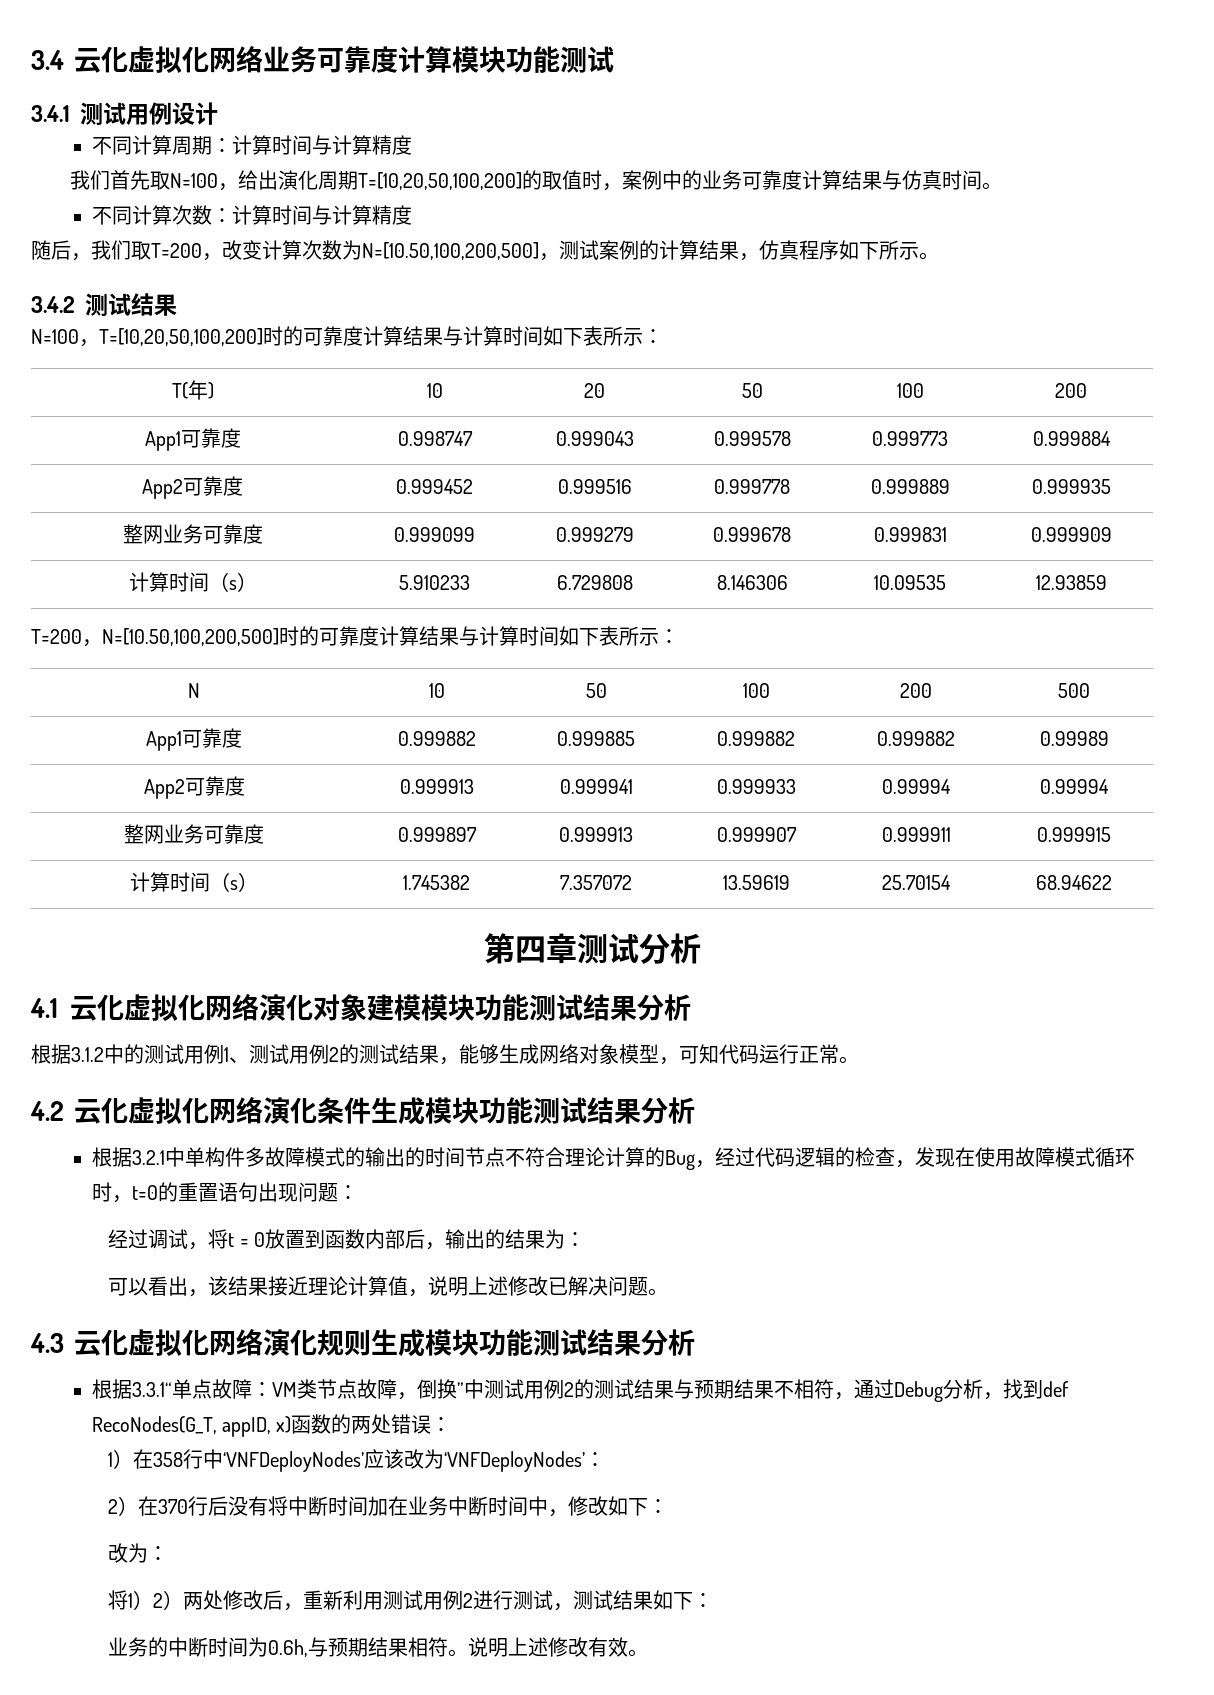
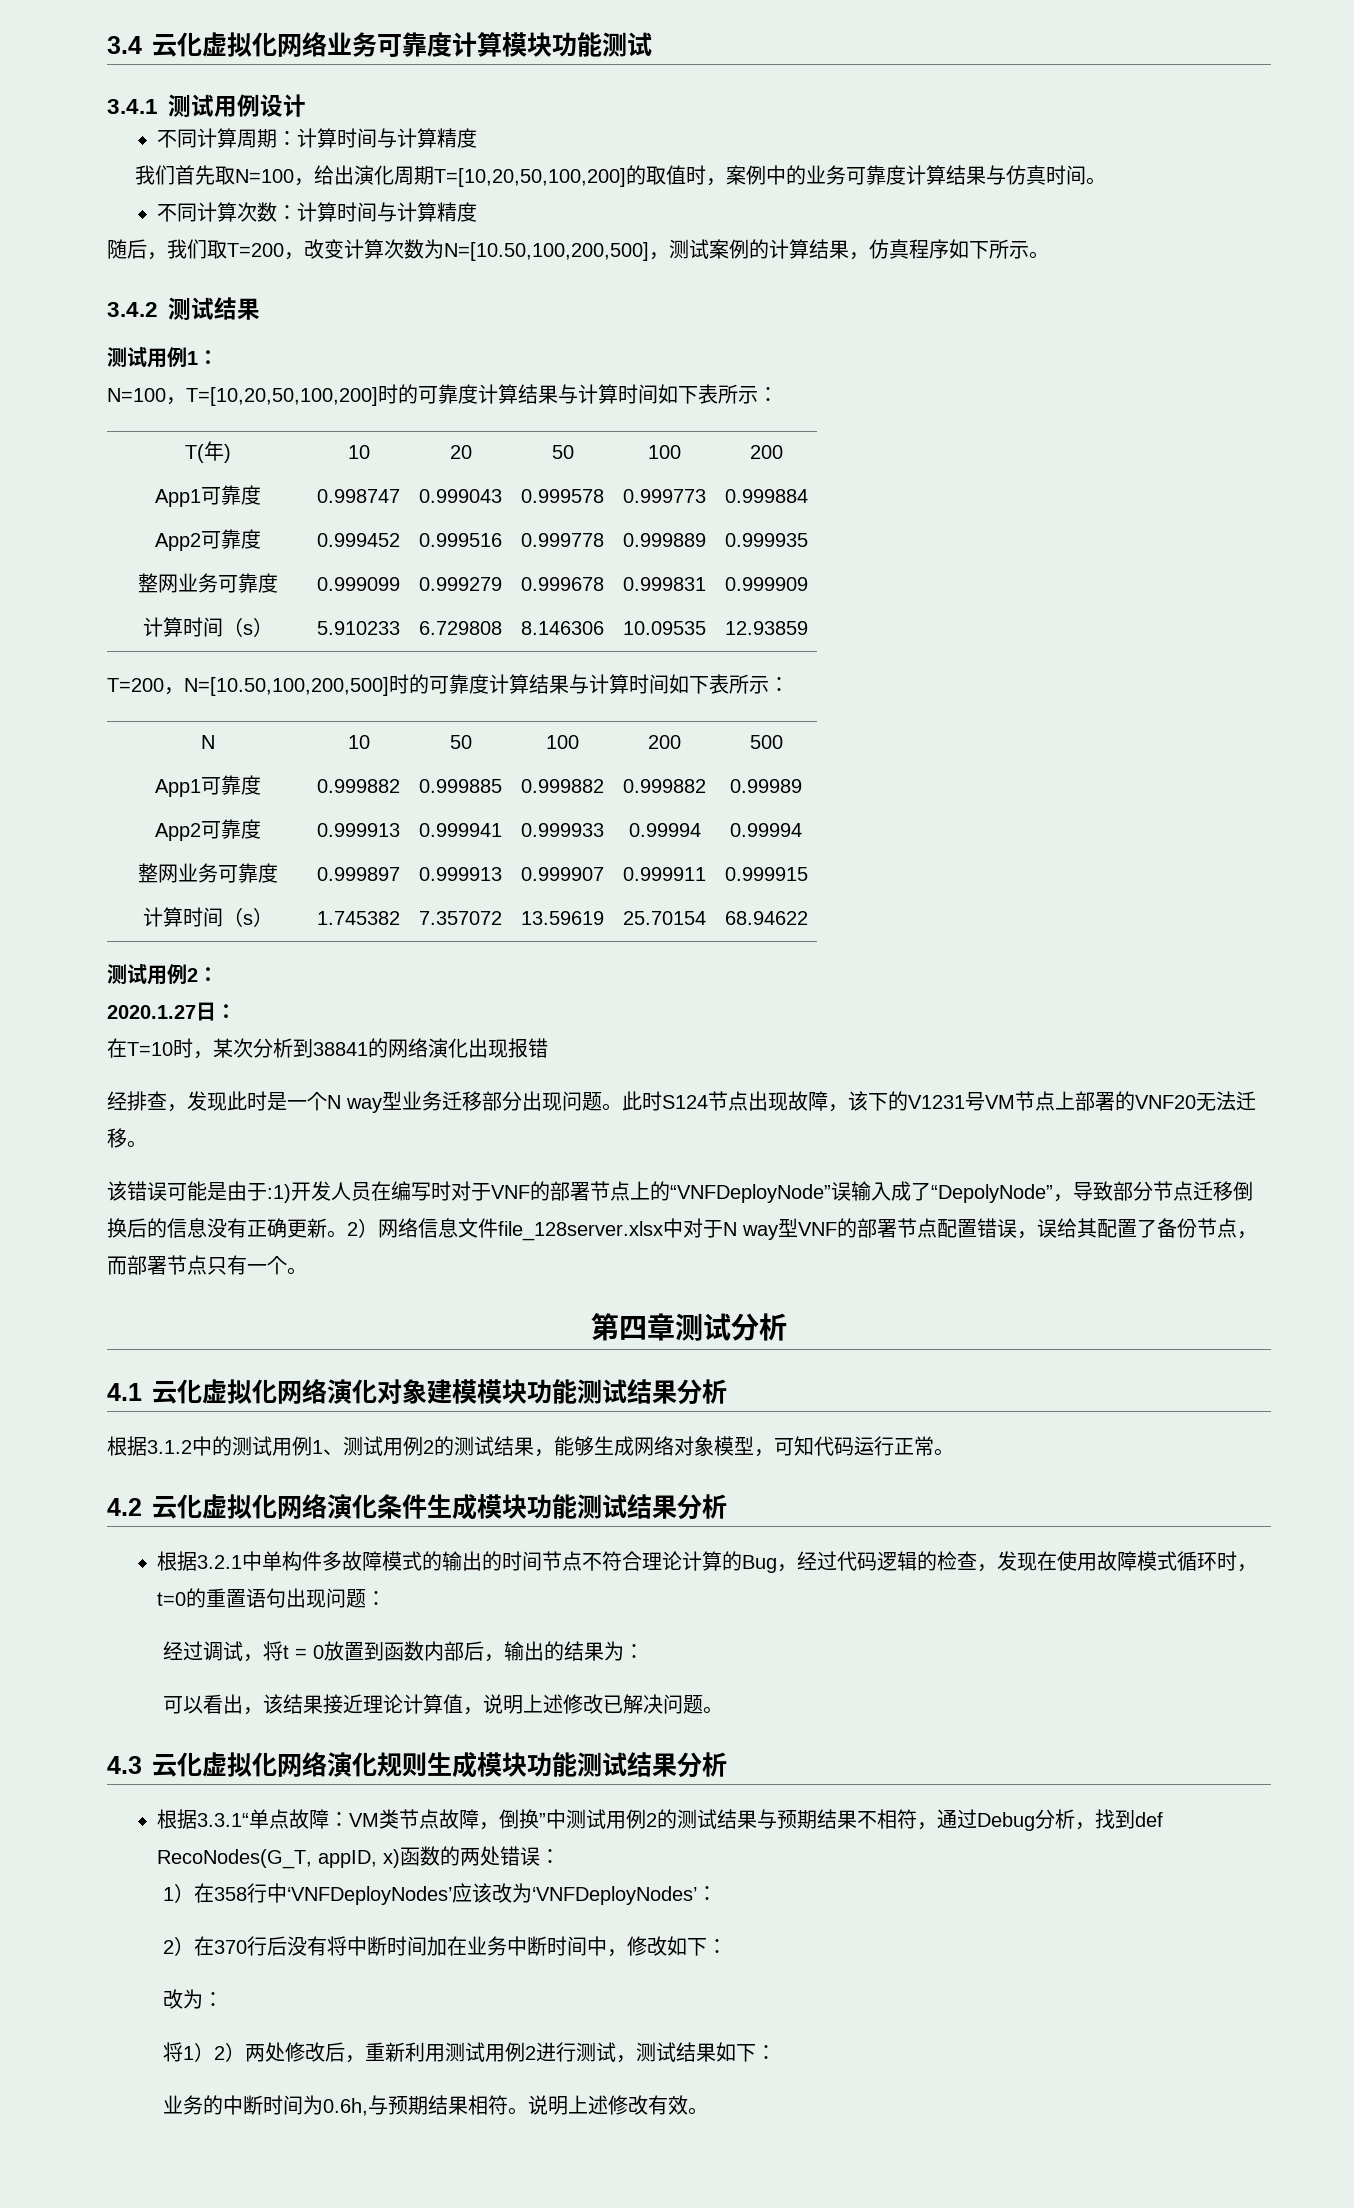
+ 测试用例1：
+ 测试用例2：
+ 2020.1.27日：
+ 在T=10时，某次分析到38841的网络演化出现报错
+ 经排查，发现此时是一个N way型业务迁移部分出现问题。此时S124节点出现故障，该下的V1231号VM节点上部署的VNF20无法迁移。
+ 该错误可能是由于:1)开发人员在编写时对于VNF的部署节点上的“VNFDeployNode”误输入成了“DepolyNode”，导致部分节点迁移倒换后的信息没有正确更新。2）网络信息文件file_128server.xlsx中对于N way型VNF的部署节点配置错误，误给其配置了备份节点，而部署节点只有一个。

